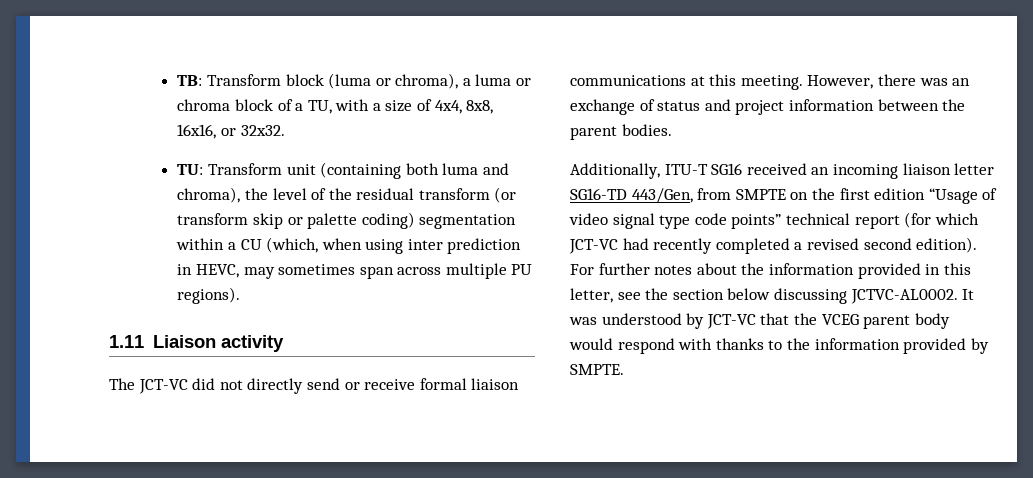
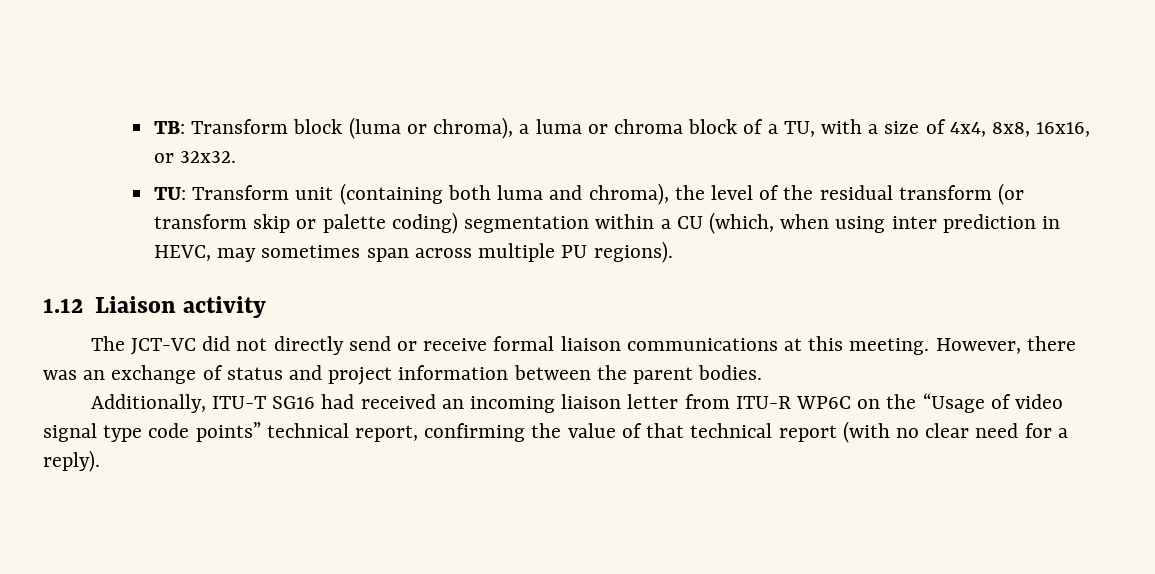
- 1.11 Liaison activity
+ 1.12 Liaison activity
- Additionally, ITU-T SG16 received an incoming liaison letter SG16-TD 443/Gen, from SMPTE on the first edition “Usage of video signal type code points” technical report (for which JCT-VC had recently completed a revised second edition). For further notes about the information provided in this letter, see the section below discussing JCTVC-AL0002. It was understood by JCT-VC that the VCEG parent body would respond with thanks to the information provided by SMPTE.
+ Additionally, ITU-T SG16 had received an incoming liaison letter from ITU-R WP6C on the “Usage of video signal type code points” technical report, confirming the value of that technical report (with no clear need for a reply).

